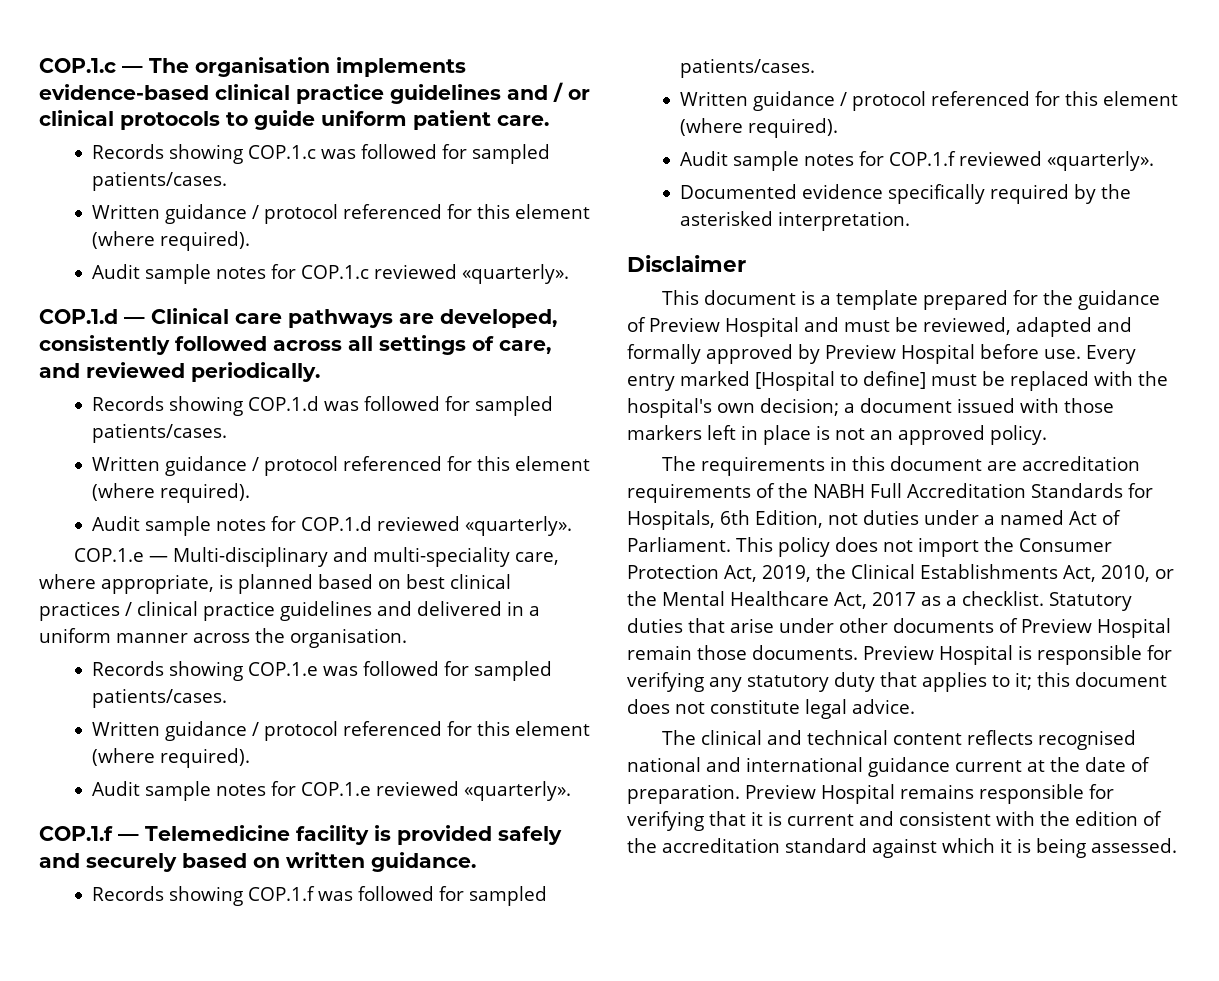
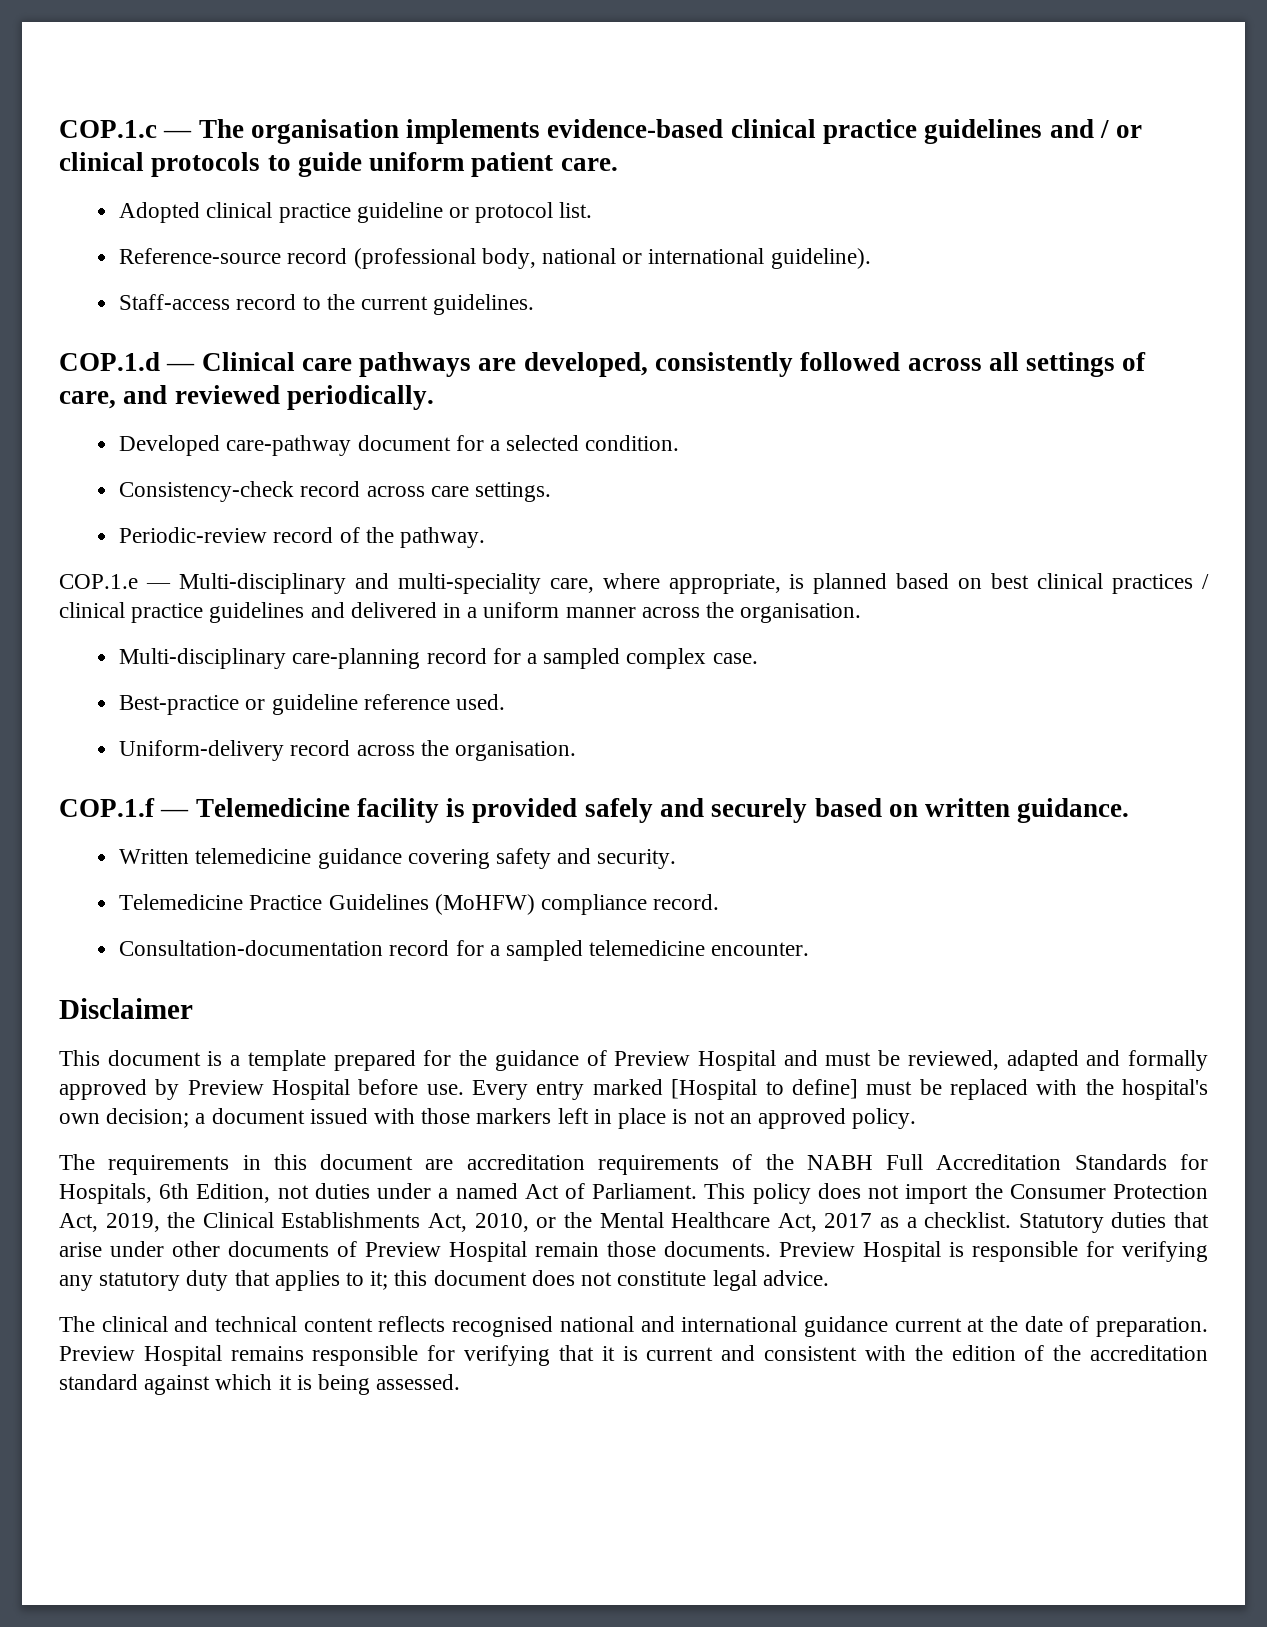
- Records showing COP.1.c was followed for sampled patients/cases.
- Written guidance / protocol referenced for this element (where required).
- Audit sample notes for COP.1.c reviewed «quarterly».
+ Adopted clinical practice guideline or protocol list.
+ Reference-source record (professional body, national or international guideline).
+ Staff-access record to the current guidelines.
- Records showing COP.1.d was followed for sampled patients/cases.
- Written guidance / protocol referenced for this element (where required).
- Audit sample notes for COP.1.d reviewed «quarterly».
+ Developed care-pathway document for a selected condition.
+ Consistency-check record across care settings.
+ Periodic-review record of the pathway.
- Records showing COP.1.e was followed for sampled patients/cases.
- Written guidance / protocol referenced for this element (where required).
- Audit sample notes for COP.1.e reviewed «quarterly».
+ Multi-disciplinary care-planning record for a sampled complex case.
+ Best-practice or guideline reference used.
+ Uniform-delivery record across the organisation.
- Records showing COP.1.f was followed for sampled patients/cases.
- Written guidance / protocol referenced for this element (where required).
- Audit sample notes for COP.1.f reviewed «quarterly».
- Documented evidence specifically required by the asterisked interpretation.
+ Written telemedicine guidance covering safety and security.
+ Telemedicine Practice Guidelines (MoHFW) compliance record.
+ Consultation-documentation record for a sampled telemedicine encounter.

